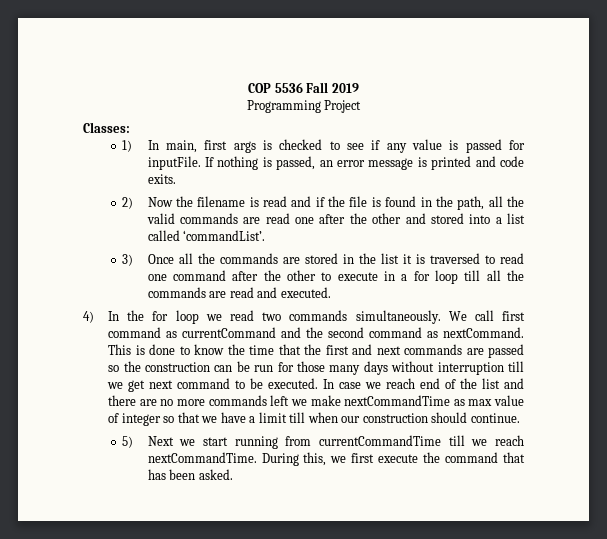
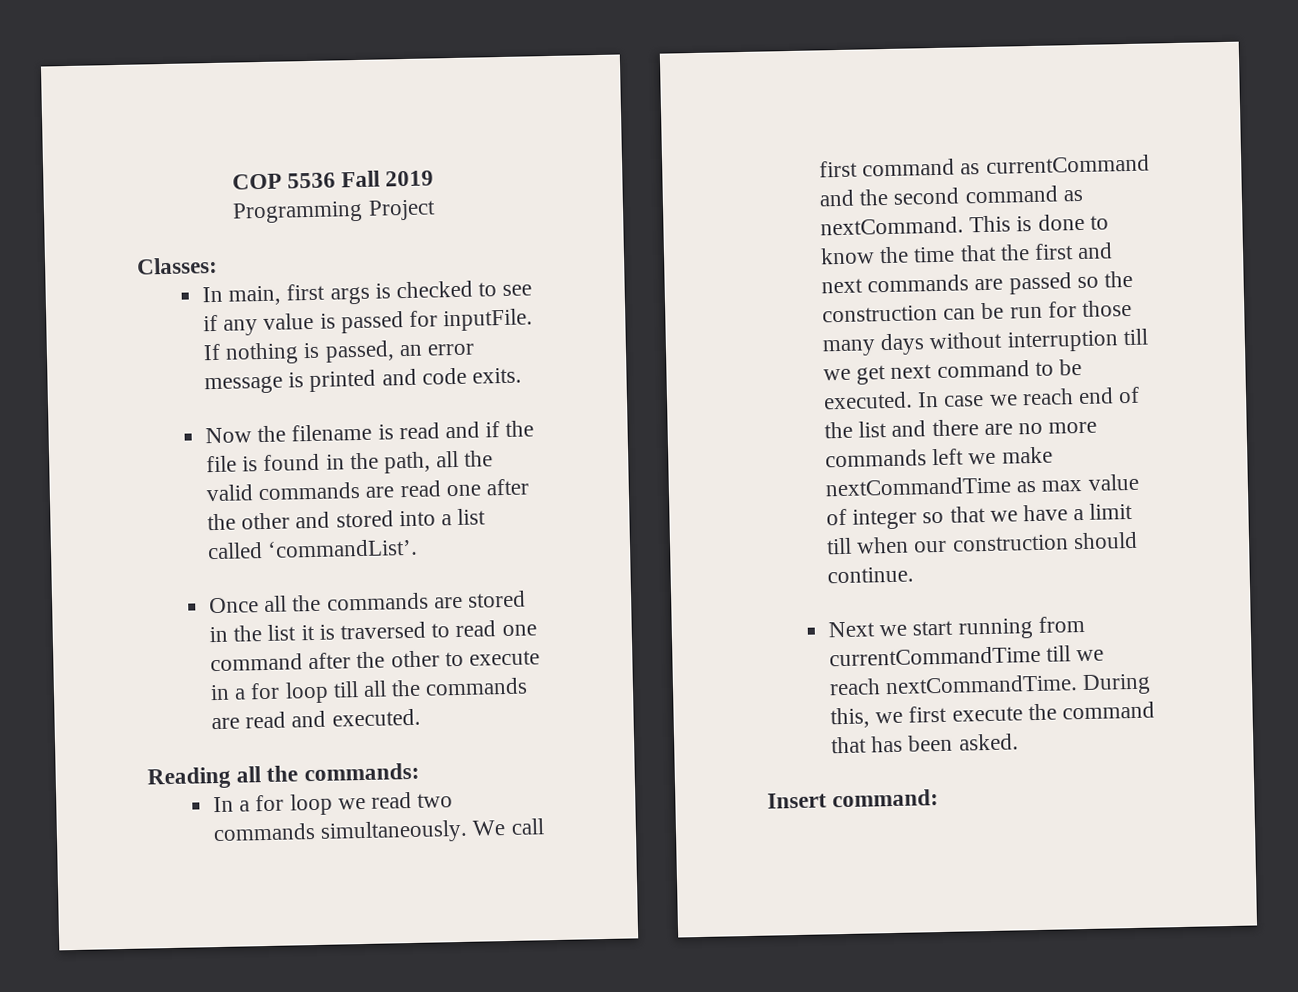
- 1) In main, first args is checked to see if any value is passed for inputFile.
+ In main, first args is checked to see if any value is passed for inputFile.
- 2) Now the filename is read and if the file is found in the path, all the valid commands are read one after the other and stored into a list called ‘commandList’.
+ Now the filename is read and if the file is found in the path, all the valid commands are read one after the other and stored into a list called ‘commandList’.
- 3) Once all the commands are stored in the list it is traversed to read one command after the other to execute in a for loop till all the commands are read and executed.
+ Once all the commands are stored in the list it is traversed to read one command after the other to execute in a for loop till all the commands are read and executed.
- 4) In the for loop we read two commands simultaneously.
+ Reading all the commands:
+ In a for loop we read two commands simultaneously.
- 5) Next we start running from currentCommandTime till we reach nextCommandTime.
+ Next we start running from currentCommandTime till we reach nextCommandTime.
+ Insert command:

